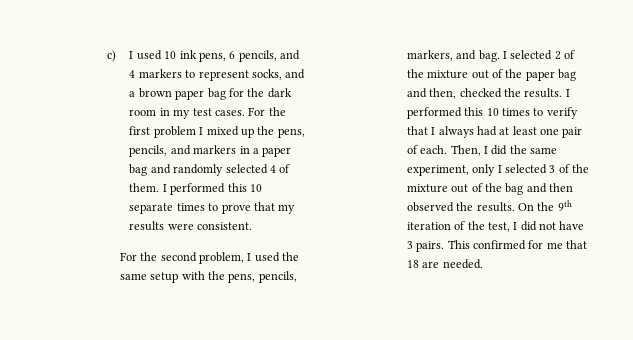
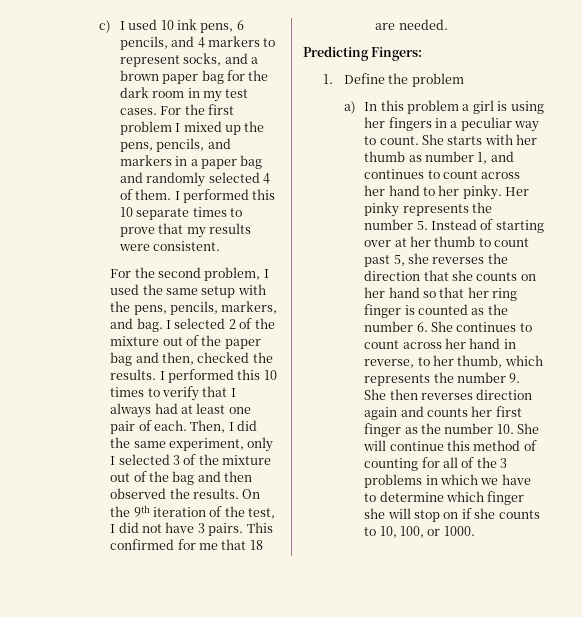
+ Predicting Fingers:
+ 1. Define the problem
+ a) In this problem a girl is using her fingers in a peculiar way to count. She starts with her thumb as number 1, and continues to count across her hand to her pinky. Her pinky represents the number 5. Instead of starting over at her thumb to count past 5, she reverses the direction that she counts on her hand so that her ring finger is counted as the number 6. She continues to count across her hand in reverse, to her thumb, which represents the number 9. She then reverses direction again and counts her first finger as the number 10. She will continue this method of counting for all of the 3 problems in which we have to determine which finger she will stop on if she counts to 10, 100, or 1000.

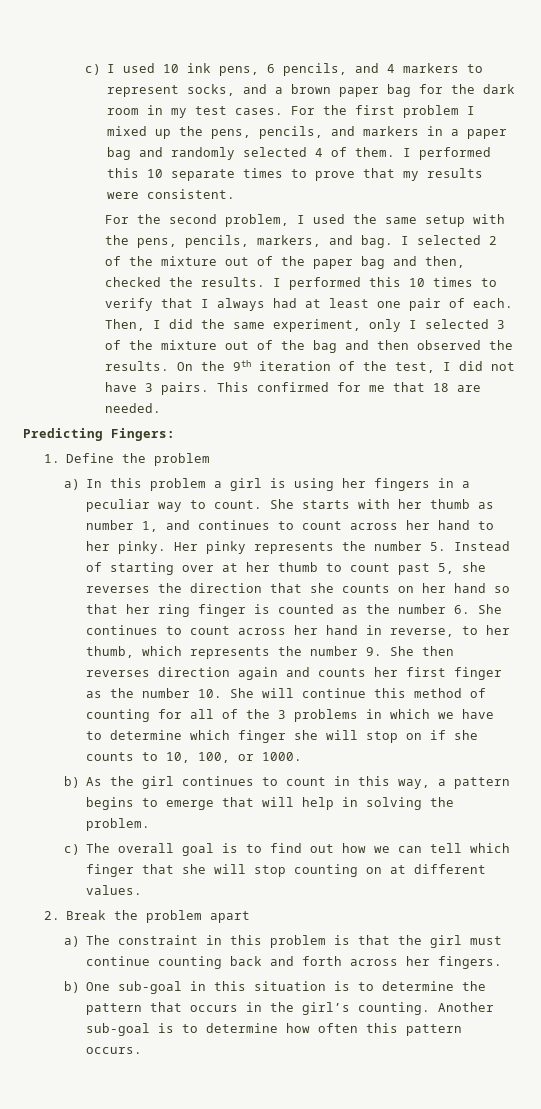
+ b) As the girl continues to count in this way, a pattern begins to emerge that will help in solving the problem.
+ c) The overall goal is to find out how we can tell which finger that she will stop counting on at different values.
+ 2. Break the problem apart
+ a) The constraint in this problem is that the girl must continue counting back and forth across her fingers.
+ b) One sub-goal in this situation is to determine the pattern that occurs in the girl’s counting. Another sub-goal is to determine how often this pattern occurs.

